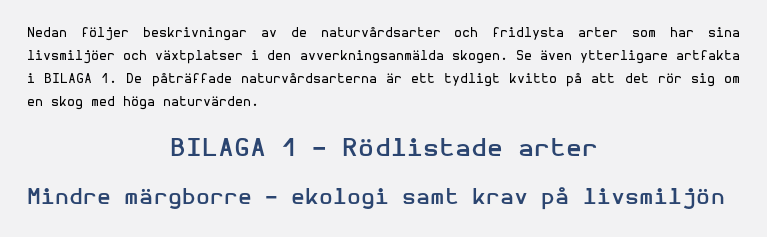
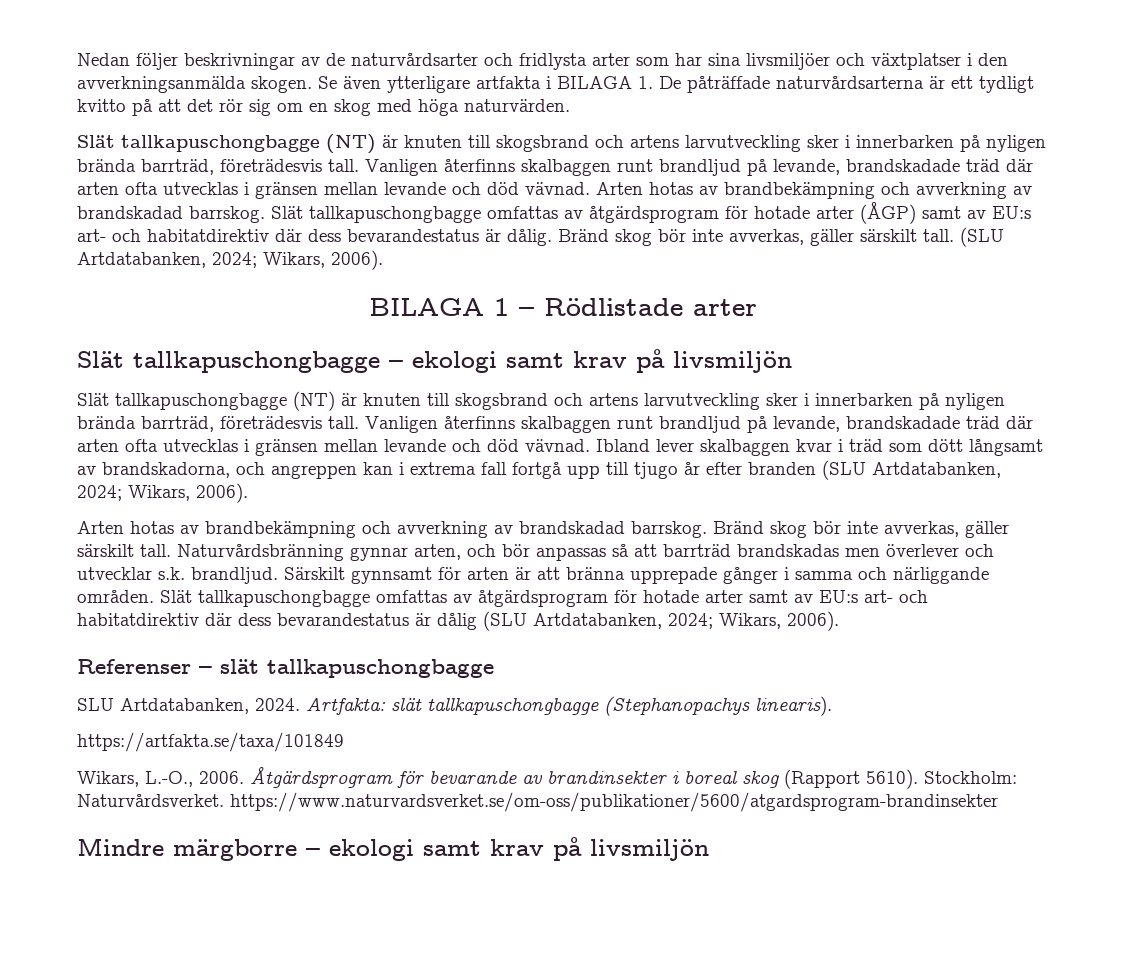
+ Slät tallkapuschongbagge (NT) är knuten till skogsbrand och artens larvutveckling sker i innerbarken på nyligen brända barrträd, företrädesvis tall. Vanligen återfinns skalbaggen runt brandljud på levande, brandskadade träd där arten ofta utvecklas i gränsen mellan levande och död vävnad. Arten hotas av brandbekämpning och avverkning av brandskadad barrskog. Slät tallkapuschongbagge omfattas av åtgärdsprogram för hotade arter (ÅGP) samt av EU:s art- och habitatdirektiv där dess bevarandestatus är dålig. Bränd skog bör inte avverkas, gäller särskilt tall. (SLU Artdatabanken, 2024; Wikars, 2006).
+ Slät tallkapuschongbagge – ekologi samt krav på livsmiljön
+ Slät tallkapuschongbagge (NT) är knuten till skogsbrand och artens larvutveckling sker i innerbarken på nyligen brända barrträd, företrädesvis tall. Vanligen återfinns skalbaggen runt brandljud på levande, brandskadade träd där arten ofta utvecklas i gränsen mellan levande och död vävnad. Ibland lever skalbaggen kvar i träd som dött långsamt av brandskadorna, och angreppen kan i extrema fall fortgå upp till tjugo år efter branden (SLU Artdatabanken, 2024; Wikars, 2006).
+ Arten hotas av brandbekämpning och avverkning av brandskadad barrskog. Bränd skog bör inte avverkas, gäller särskilt tall. Naturvårdsbränning gynnar arten, och bör anpassas så att barrträd brandskadas men överlever och utvecklar s.k. brandljud. Särskilt gynnsamt för arten är att bränna upprepade gånger i samma och närliggande områden. Slät tallkapuschongbagge omfattas av åtgärdsprogram för hotade arter samt av EU:s art- och habitatdirektiv där dess bevarandestatus är dålig (SLU Artdatabanken, 2024; Wikars, 2006).
+ Referenser – slät tallkapuschongbagge
+ SLU Artdatabanken, 2024. Artfakta: slät tallkapuschongbagge (Stephanopachys linearis).
+ https://artfakta.se/taxa/101849
+ Wikars, L.-O., 2006. Åtgärdsprogram för bevarande av brandinsekter i boreal skog (Rapport 5610). Stockholm: Naturvårdsverket. https://www.naturvardsverket.se/om-oss/publikationer/5600/atgardsprogram-brandinsekter

